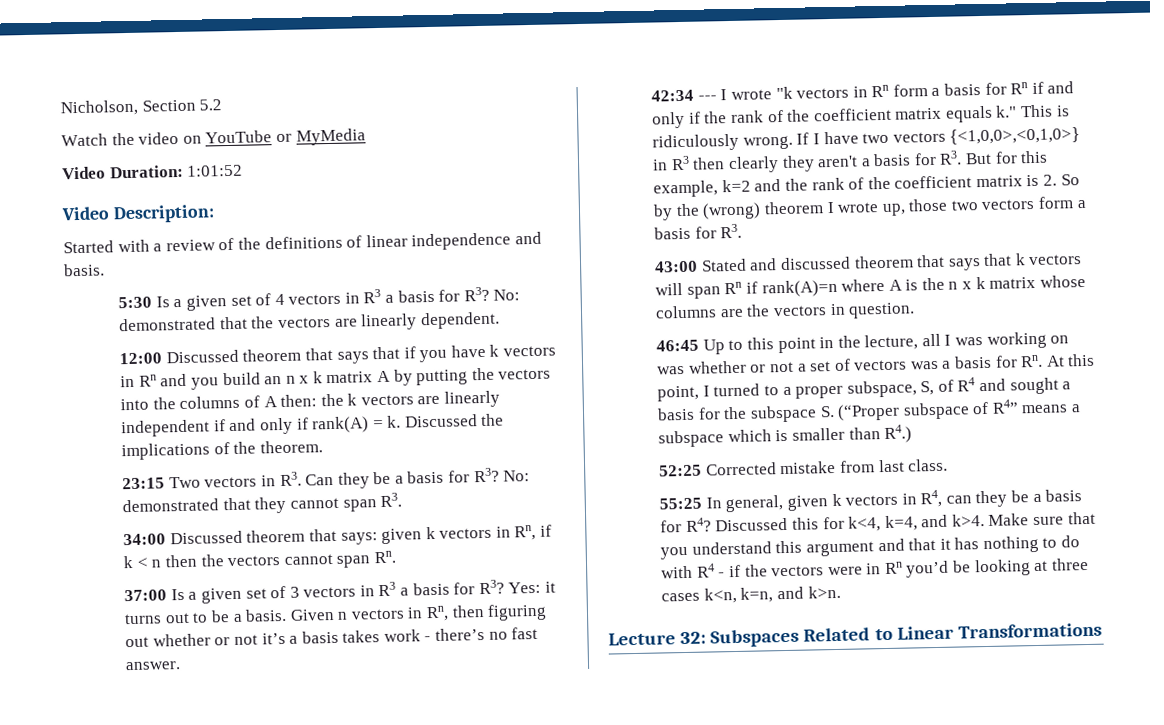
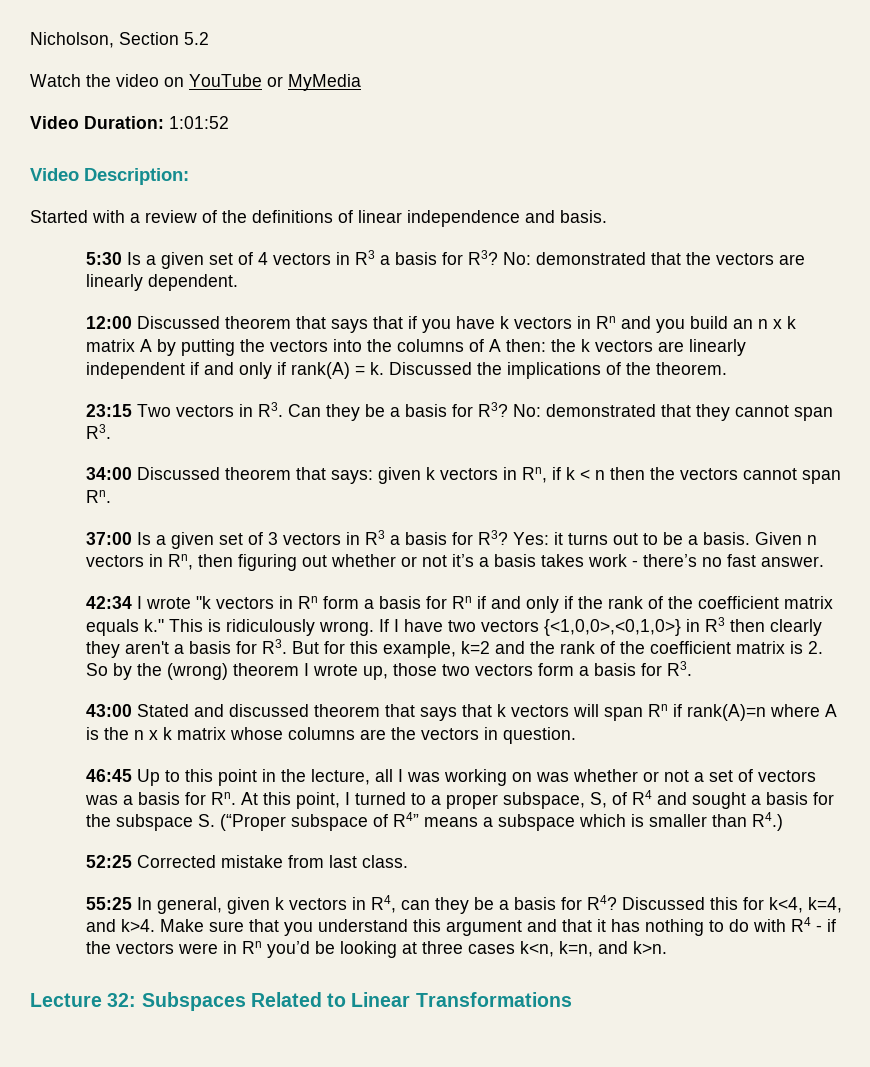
- 42:34 --- I wrote "k vectors in Rn form a basis for Rn if and only if the rank of the coefficient matrix equals k."
+ 42:34 I wrote "k vectors in Rn form a basis for Rn if and only if the rank of the coefficient matrix equals k."

